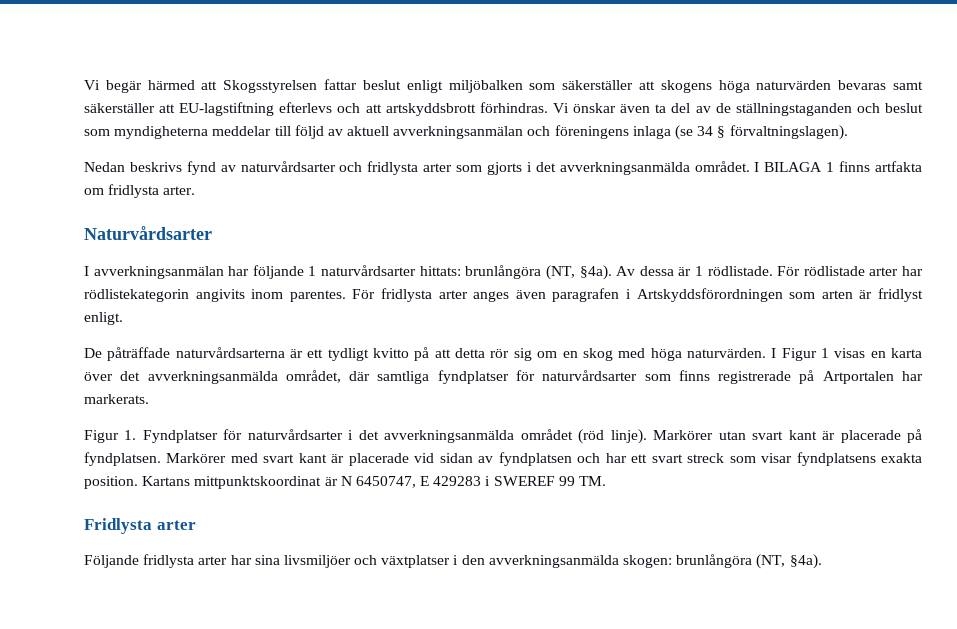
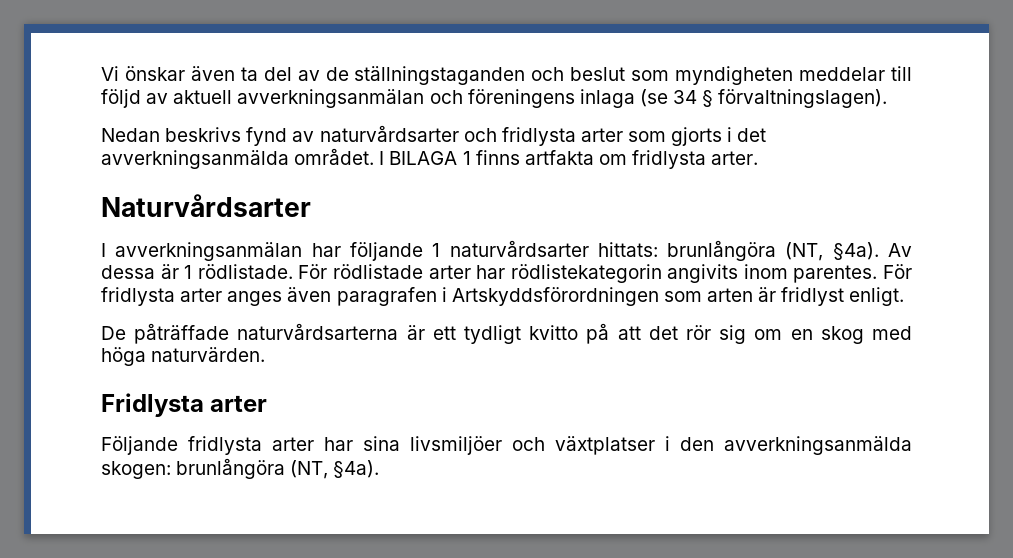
- Vi begär härmed att Skogsstyrelsen fattar beslut enligt miljöbalken som säkerställer att skogens höga naturvärden bevaras samt säkerställer att EU-lagstiftning efterlevs och att artskyddsbrott förhindras. Vi önskar även ta del av de ställningstaganden och beslut som myndigheterna meddelar till följd av aktuell avverkningsanmälan och föreningens inlaga (se 34 § förvaltningslagen).
+ Vi önskar även ta del av de ställningstaganden och beslut som myndigheten meddelar till följd av aktuell avverkningsanmälan och föreningens inlaga (se 34 § förvaltningslagen).
- De påträffade naturvårdsarterna är ett tydligt kvitto på att detta rör sig om en skog med höga naturvärden. I Figur 1 visas en karta över det avverkningsanmälda området, där samtliga fyndplatser för naturvårdsarter som finns registrerade på Artportalen har markerats.
- Figur 1. Fyndplatser för naturvårdsarter i det avverkningsanmälda området (röd linje). Markörer utan svart kant är placerade på fyndplatsen. Markörer med svart kant är placerade vid sidan av fyndplatsen och har ett svart streck som visar fyndplatsens exakta position. Kartans mittpunktskoordinat är N 6450747, E 429283 i SWEREF 99 TM.
+ De påträffade naturvårdsarterna är ett tydligt kvitto på att det rör sig om en skog med höga naturvärden.

